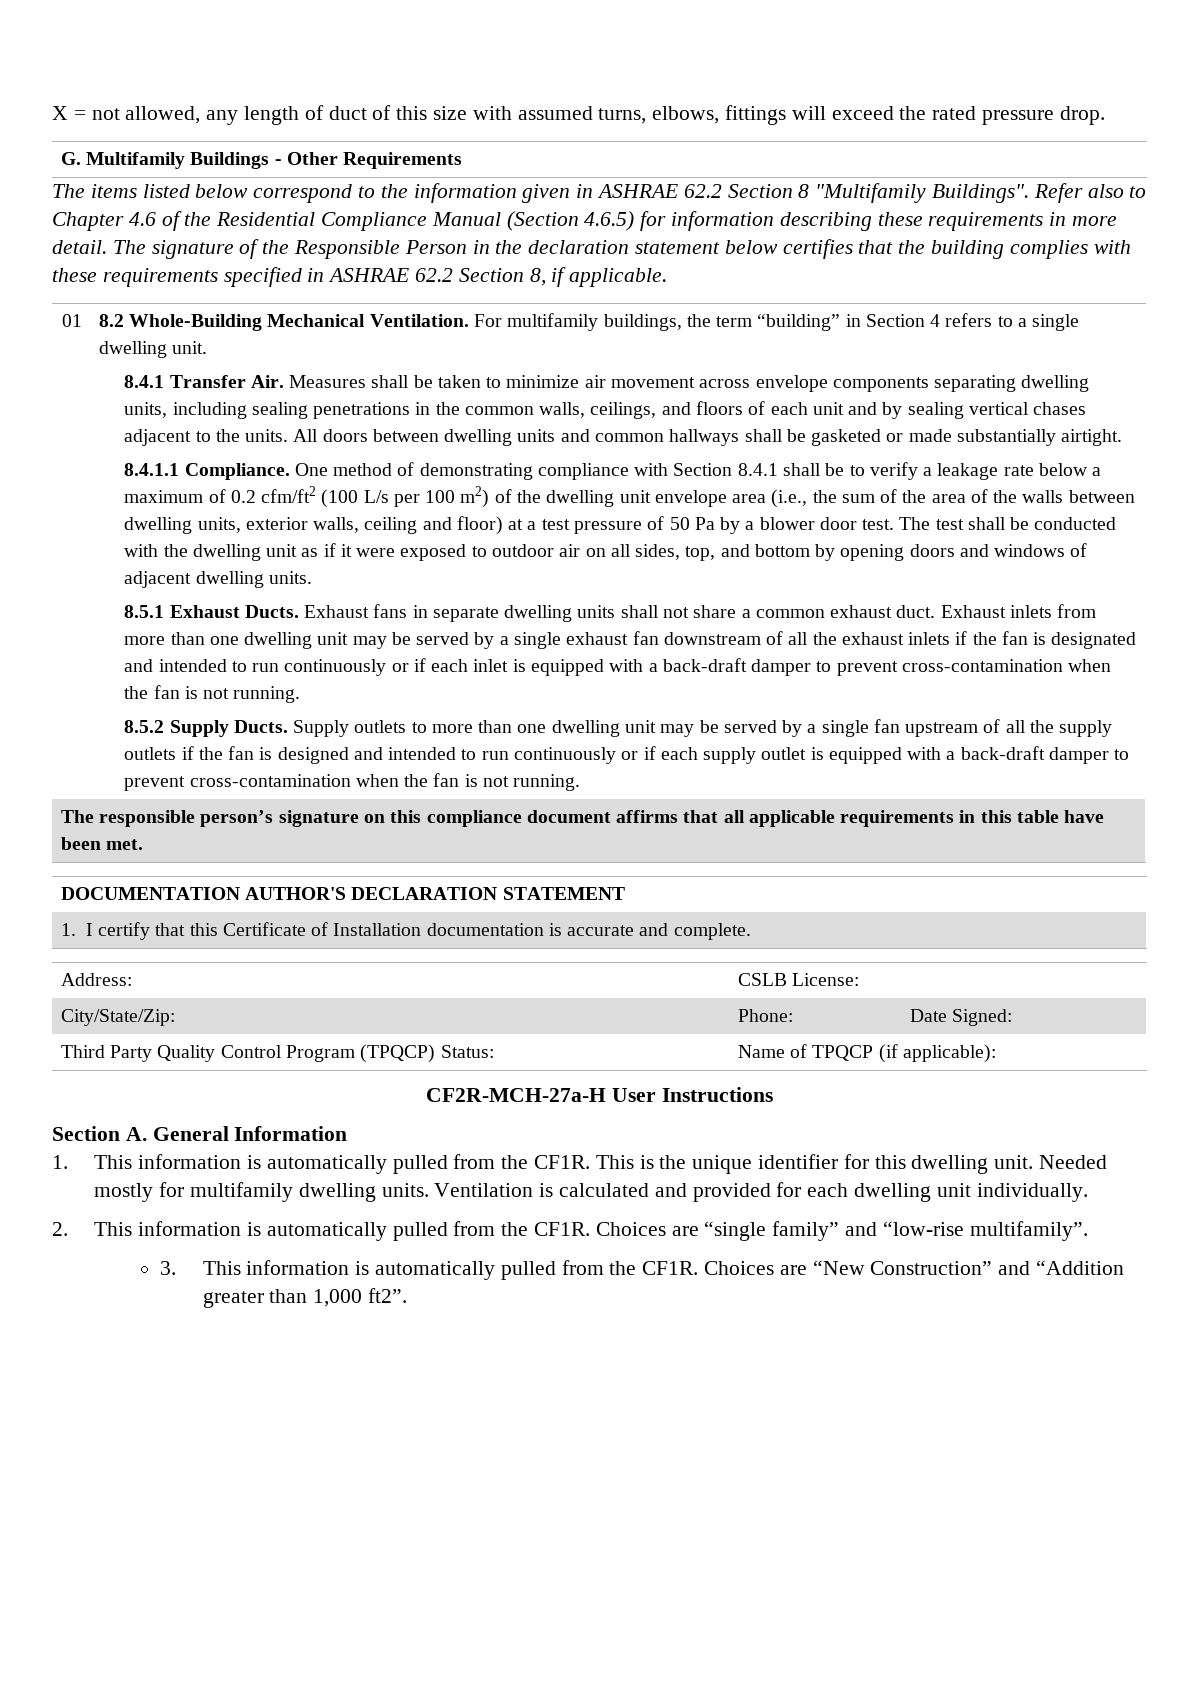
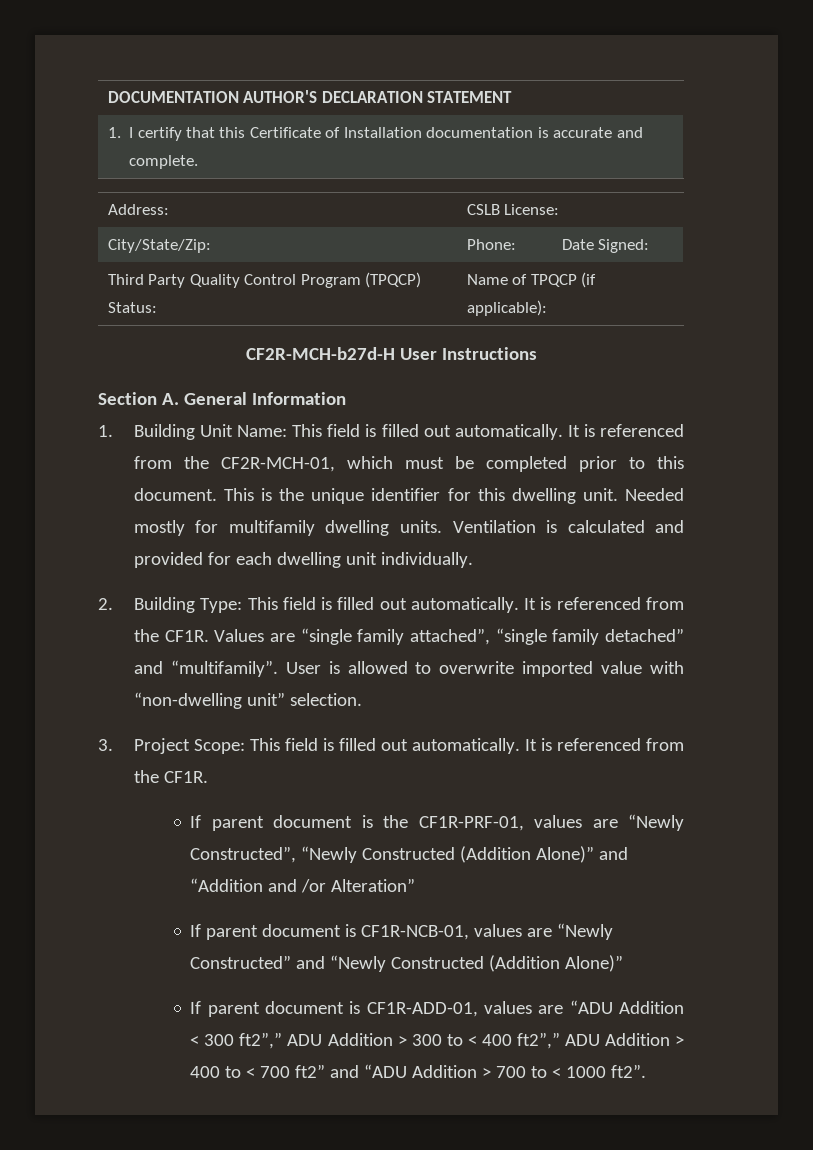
- X = not allowed, any length of duct of this size with assumed turns, elbows, fittings will exceed the rated pressure drop.
- G. Multifamily Buildings - Other Requirements
- The items listed below correspond to the information given in ASHRAE 62.2 Section 8 "Multifamily Buildings". Refer also to Chapter 4.6 of the Residential Compliance Manual (Section 4.6.5) for information describing these requirements in more detail. The signature of the Responsible Person in the declaration statement below certifies that the building complies with these requirements specified in ASHRAE 62.2 Section 8, if applicable.
- 01 | 8.2 Whole-Building Mechanical Ventilation. For multifamily buildings, the term “building” in Section 4 refers to a single dwelling unit.
- 8.4.1 Transfer Air. Measures shall be taken to minimize air movement across envelope components separating dwelling units, including sealing penetrations in the common walls, ceilings, and floors of each unit and by sealing vertical chases adjacent to the units. All doors between dwelling units and common hallways shall be gasketed or made substantially airtight.
- 8.4.1.1 Compliance. One method of demonstrating compliance with Section 8.4.1 shall be to verify a leakage rate below a maximum of 0.2 cfm/ft2 (100 L/s per 100 m2) of the dwelling unit envelope area (i.e., the sum of the area of the walls between dwelling units, exterior walls, ceiling and floor) at a test pressure of 50 Pa by a blower door test. The test shall be conducted with the dwelling unit as if it were exposed to outdoor air on all sides, top, and bottom by opening doors and windows of adjacent dwelling units.
- 8.5.1 Exhaust Ducts. Exhaust fans in separate dwelling units shall not share a common exhaust duct. Exhaust inlets from more than one dwelling unit may be served by a single exhaust fan downstream of all the exhaust inlets if the fan is designated and intended to run continuously or if each inlet is equipped with a back-draft damper to prevent cross-contamination when the fan is not running.
- 8.5.2 Supply Ducts. Supply outlets to more than one dwelling unit may be served by a single fan upstream of all the supply outlets if the fan is designed and intended to run continuously or if each supply outlet is equipped with a back-draft damper to prevent cross-contamination when the fan is not running.
- The responsible person’s signature on this compliance document affirms that all applicable requirements in this table have been met.
- CF2R-MCH-27a-H User Instructions
+ CF2R-MCH-b27d-H User Instructions
- 1. This information is automatically pulled from the CF1R.
+ 1. Building Unit Name: This field is filled out automatically. It is referenced from the CF2R-MCH-01, which must be completed prior to this document.
- 2. This information is automatically pulled from the CF1R. Choices are “single family” and “low-rise multifamily”.
- 3. This information is automatically pulled from the CF1R. Choices are “New Construction” and “Addition greater than 1,000 ft2”.
+ 2. Building Type: This field is filled out automatically. It is referenced from the CF1R. Values are “single family attached”, “single family detached” and “multifamily”. User is allowed to overwrite imported value with “non-dwelling unit” selection.
+ 3. Project Scope: This field is filled out automatically. It is referenced from the CF1R.
+ If parent document is the CF1R-PRF-01, values are “Newly Constructed”, “Newly Constructed (Addition Alone)” and “Addition and /or Alteration”
+ If parent document is CF1R-NCB-01, values are “Newly Constructed” and “Newly Constructed (Addition Alone)”
+ If parent document is CF1R-ADD-01, values are “ADU Addition < 300 ft2”,” ADU Addition > 300 to < 400 ft2”,” ADU Addition > 400 to < 700 ft2” and “ADU Addition > 700 to < 1000 ft2”.

